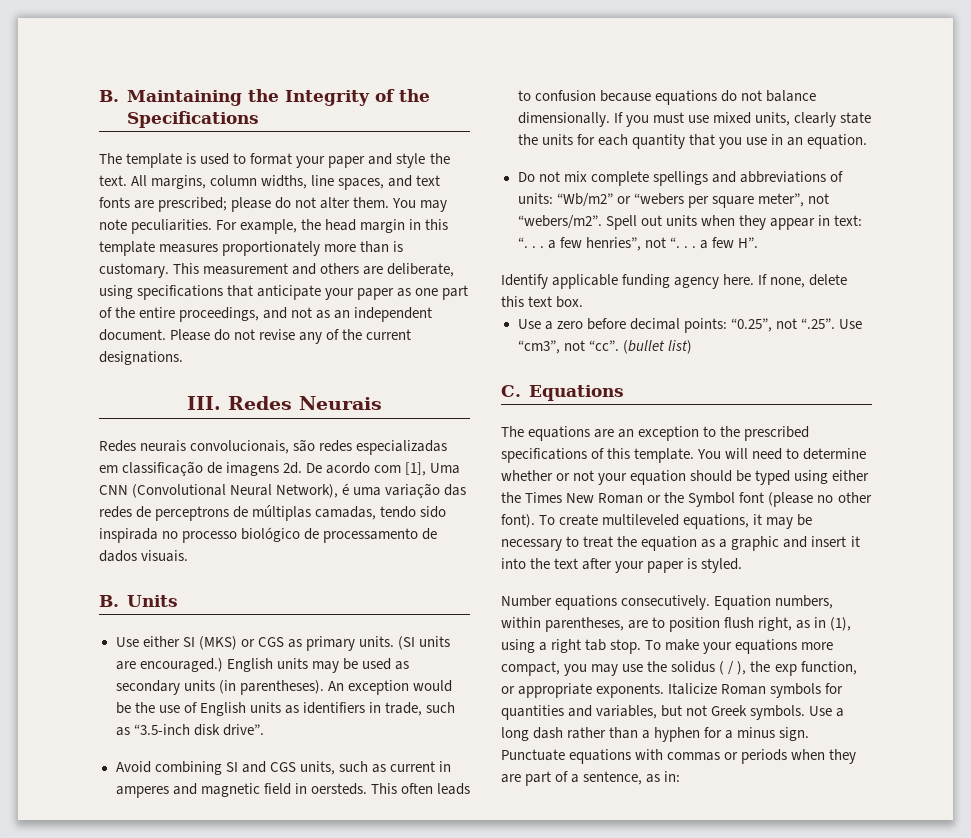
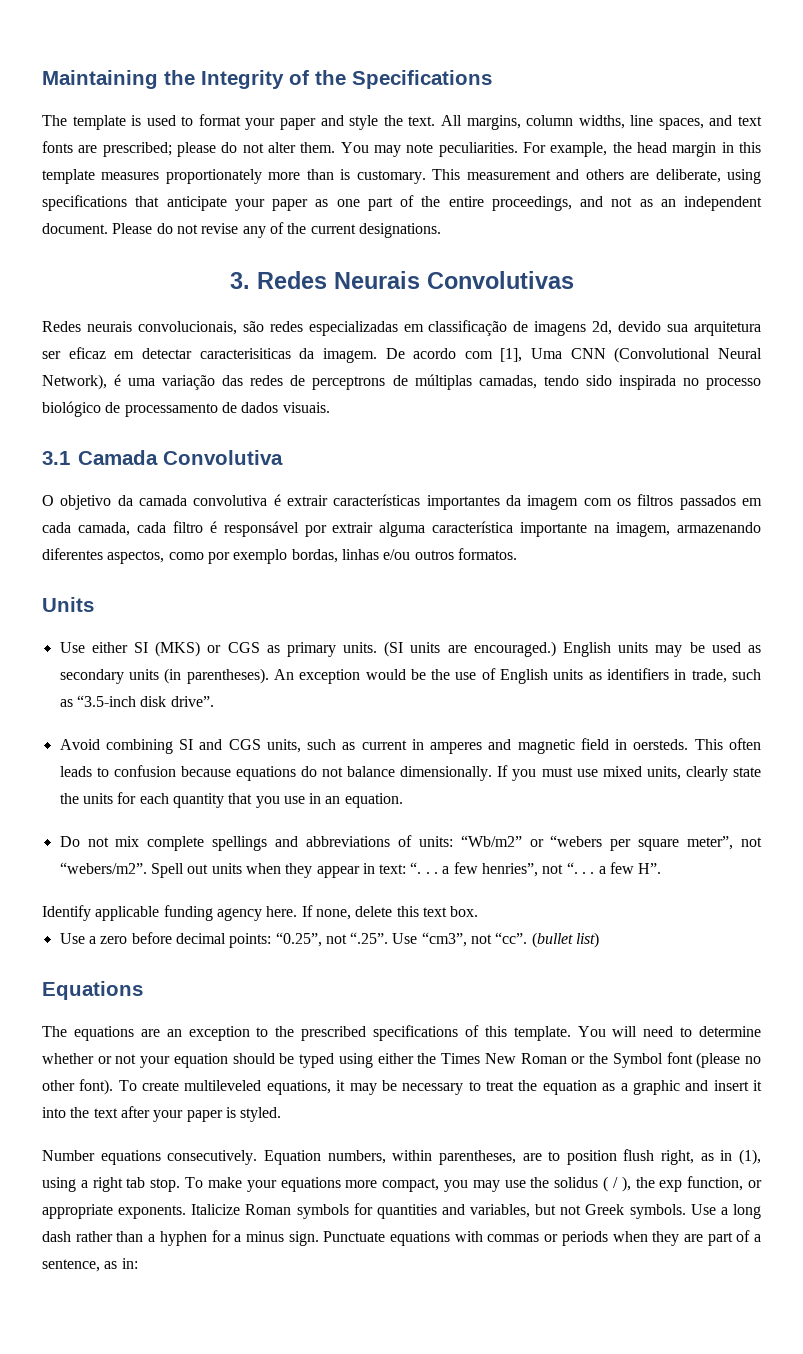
- B. Maintaining the Integrity of the Specifications
+ Maintaining the Integrity of the Specifications
- III. Redes Neurais
+ 3. Redes Neurais Convolutivas
- Redes neurais convolucionais, são redes especializadas em classificação de imagens 2d.
+ Redes neurais convolucionais, são redes especializadas em classificação de imagens 2d, devido sua arquitetura ser eficaz em detectar caracterisiticas da imagem.
- B. Units
+ 3.1 Camada Convolutiva
+ O objetivo da camada convolutiva é extrair características importantes da imagem com os filtros passados em cada camada, cada filtro é responsável por extrair alguma característica importante na imagem, armazenando diferentes aspectos, como por exemplo bordas, linhas e/ou outros formatos.
+ Units
- C. Equations
+ Equations

